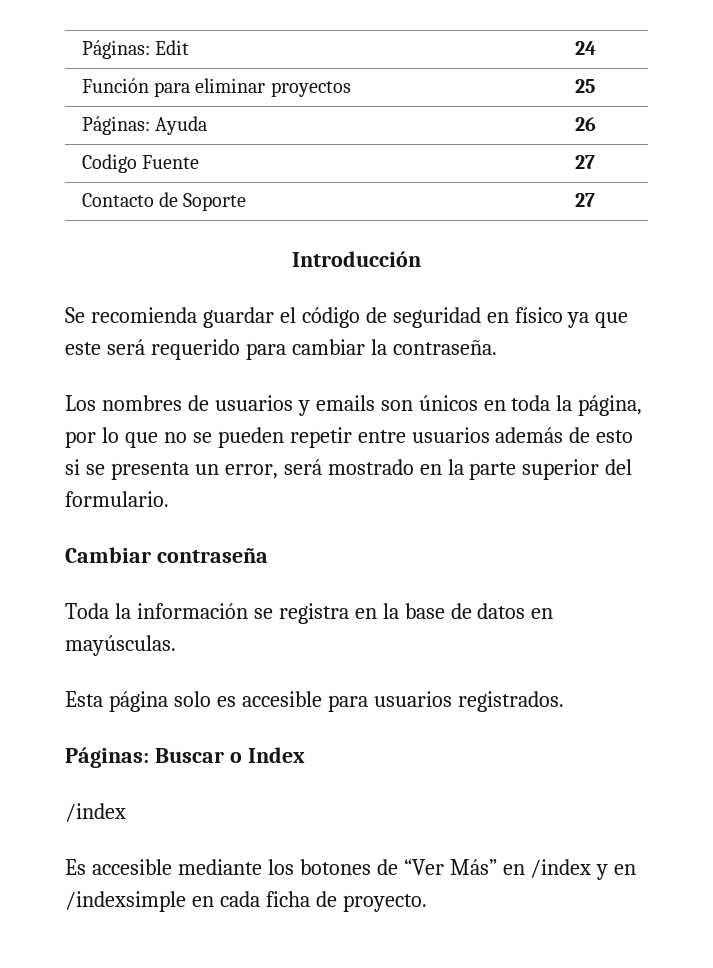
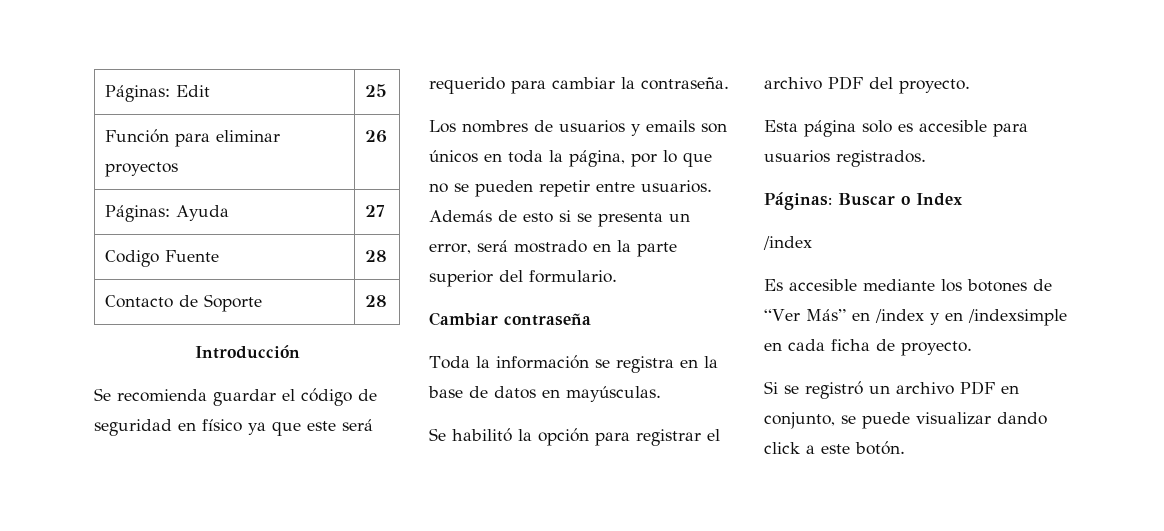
- Páginas: Edit | 24
+ Páginas: Edit | 25
- Función para eliminar proyectos | 25
+ Función para eliminar proyectos | 26
- Páginas: Ayuda | 26
+ Páginas: Ayuda | 27
- Codigo Fuente | 27
+ Codigo Fuente | 28
- Contacto de Soporte | 27
+ Contacto de Soporte | 28
- Los nombres de usuarios y emails son únicos en toda la página, por lo que no se pueden repetir entre usuarios además de esto si se presenta un error, será mostrado en la parte superior del formulario.
+ Los nombres de usuarios y emails son únicos en toda la página, por lo que no se pueden repetir entre usuarios. Además de esto si se presenta un error, será mostrado en la parte superior del formulario.
+ Se habilitó la opción para registrar el archivo PDF del proyecto.
+ Si se registró un archivo PDF en conjunto, se puede visualizar dando click a este botón.

